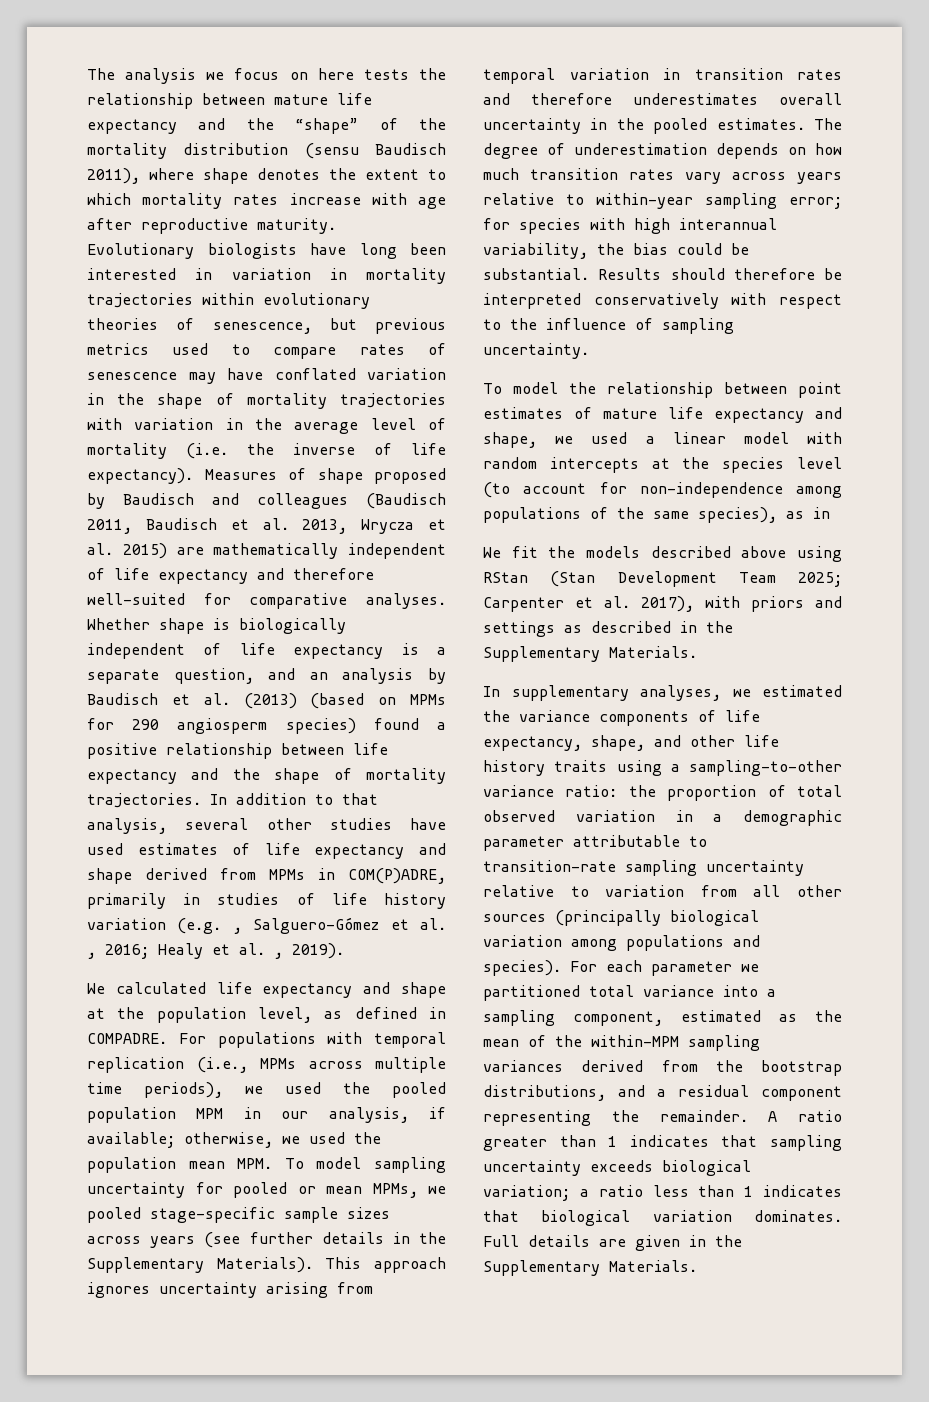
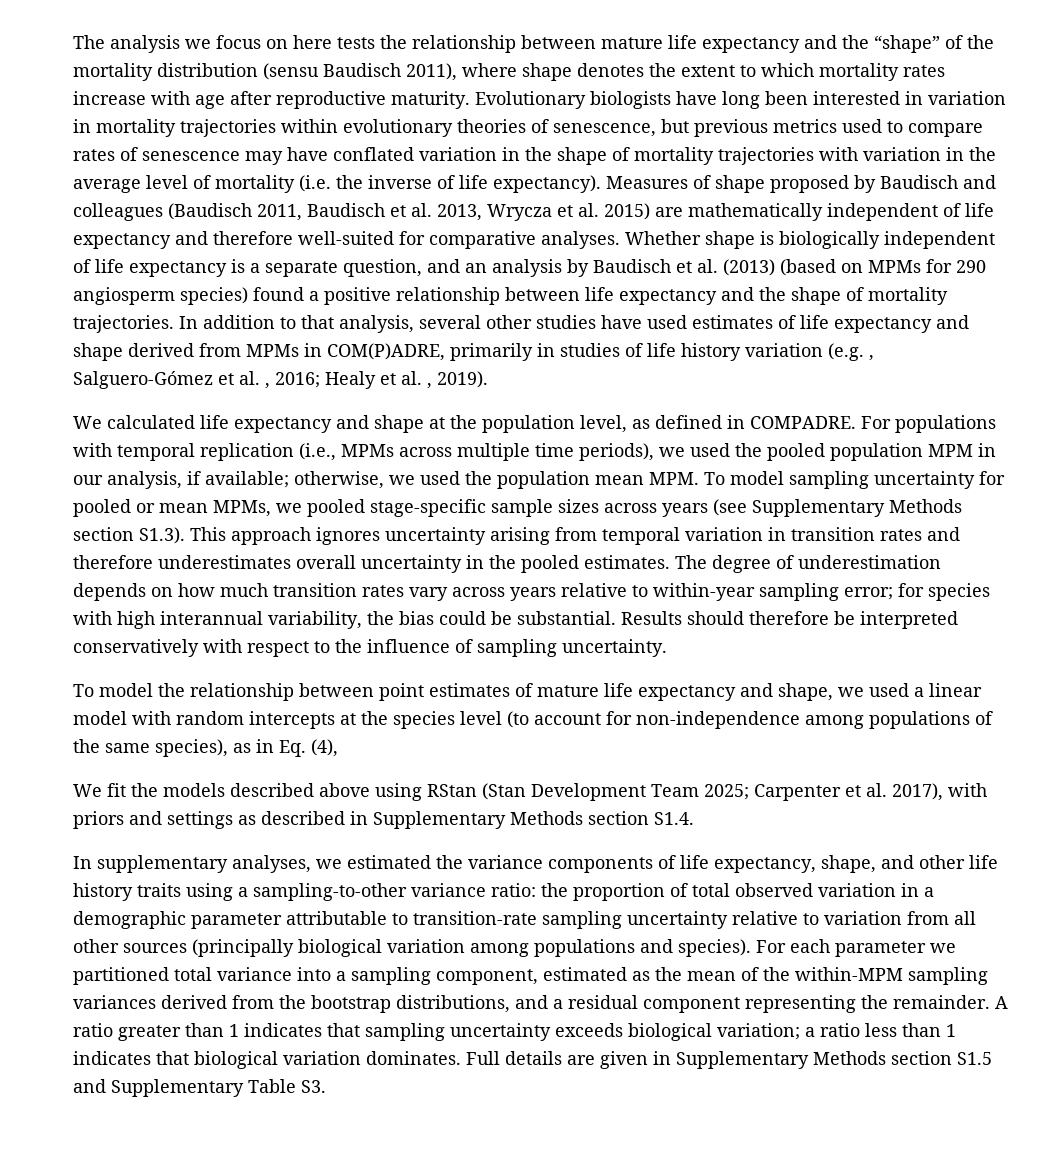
- otherwise, we used the population mean MPM. To model sampling uncertainty for pooled or mean MPMs, we pooled stage-specific sample sizes across years (see further details in the Supplementary Materials). This approach ignores uncertainty arising from temporal variation in transition rates and therefore underestimates overall uncertainty in the pooled estimates.
+ otherwise, we used the population mean MPM. To model sampling uncertainty for pooled or mean MPMs, we pooled stage-specific sample sizes across years (see Supplementary Methods section S1.3). This approach ignores uncertainty arising from temporal variation in transition rates and therefore underestimates overall uncertainty in the pooled estimates.
- To model the relationship between point estimates of mature life expectancy and shape, we used a linear model with random intercepts at the species level (to account for non-independence among populations of the same species), as in
+ To model the relationship between point estimates of mature life expectancy and shape, we used a linear model with random intercepts at the species level (to account for non-independence among populations of the same species), as in Eq. (4),
- We fit the models described above using RStan (Stan Development Team 2025; Carpenter et al. 2017), with priors and settings as described in the Supplementary Materials.
+ We fit the models described above using RStan (Stan Development Team 2025; Carpenter et al. 2017), with priors and settings as described in Supplementary Methods section S1.4.
- Full details are given in the Supplementary Materials.
+ Full details are given in Supplementary Methods section S1.5 and Supplementary Table S3.

